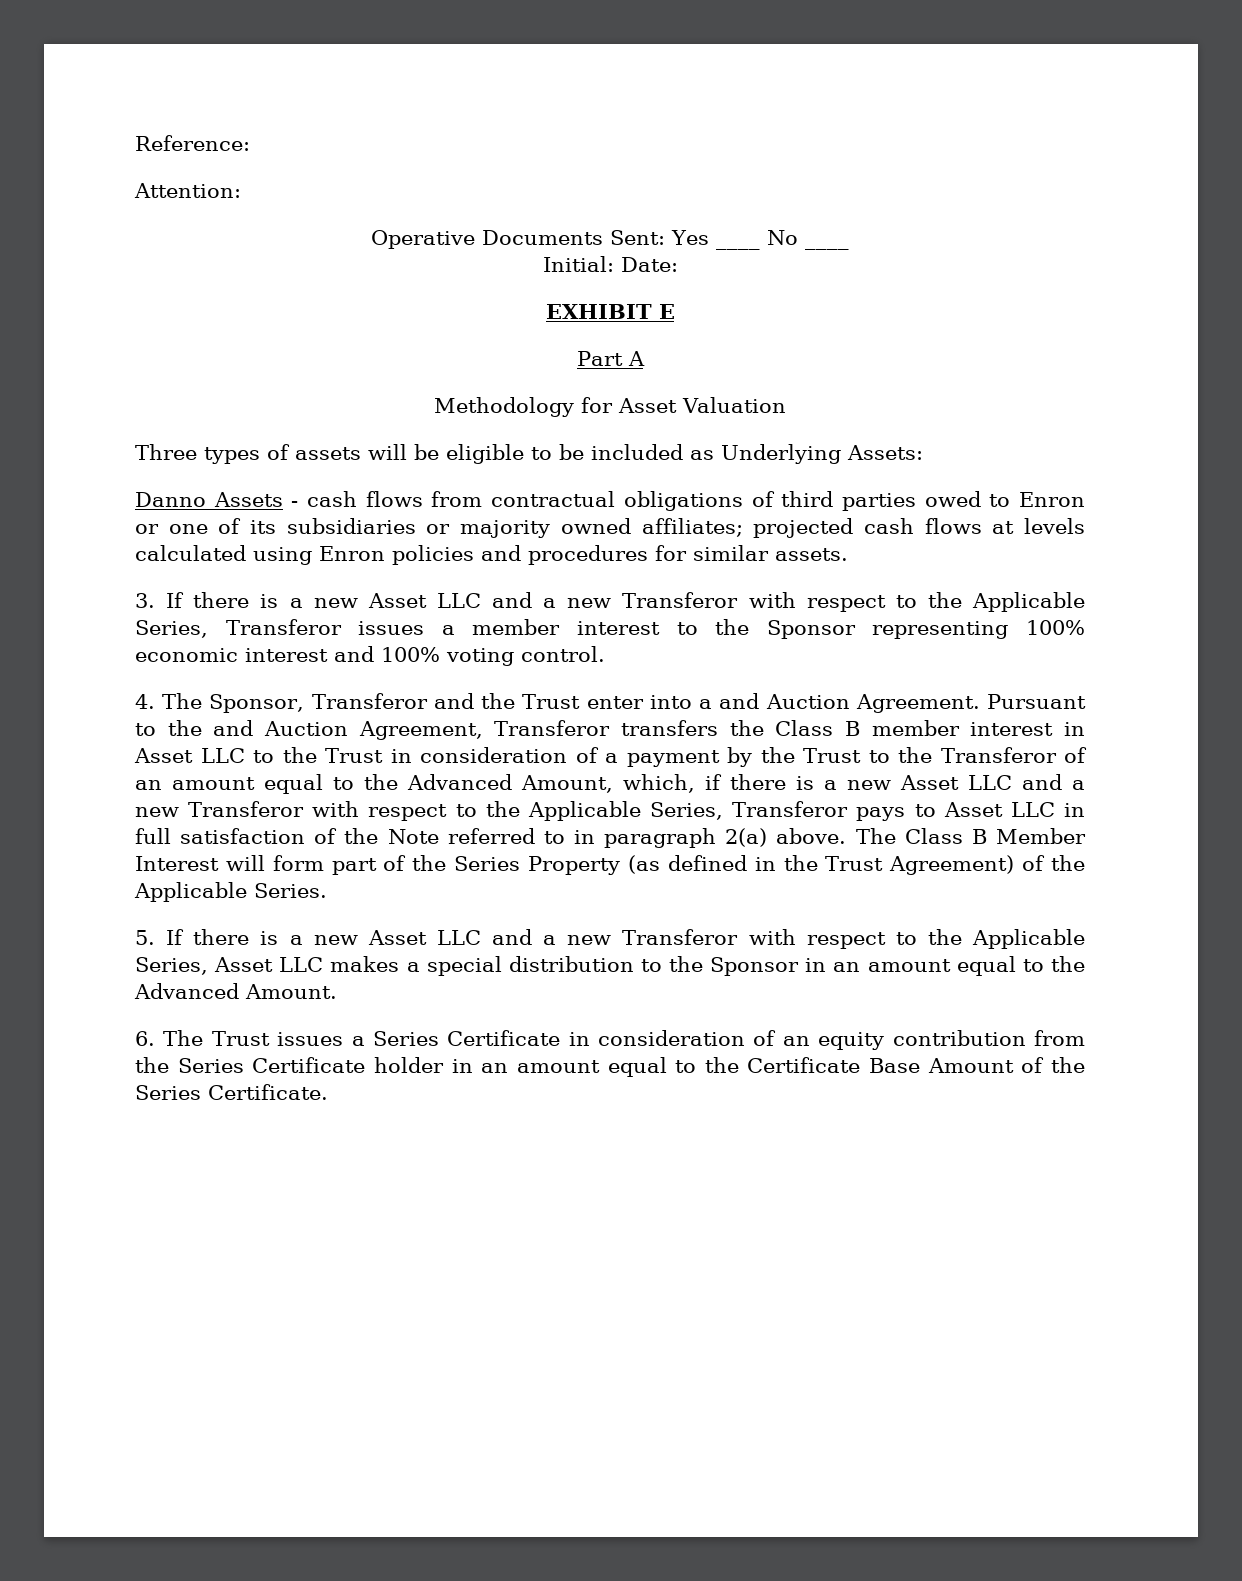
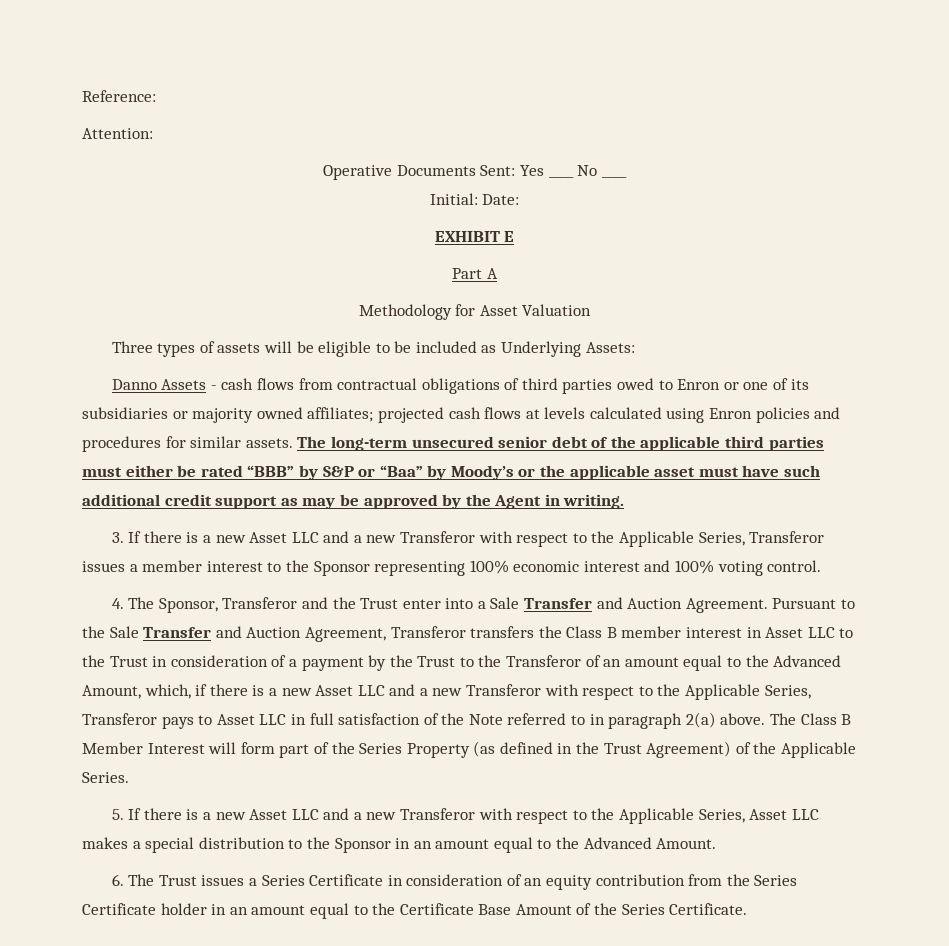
+ The long-term unsecured senior debt of the applicable third parties must either be rated “BBB” by S&P or “Baa” by Moody’s or the applicable asset must have such additional credit support as may be approved by the Agent in writing.
- 4. The Sponsor, Transferor and the Trust enter into a and Auction Agreement.
+ 4. The Sponsor, Transferor and the Trust enter into a Sale Transfer and Auction Agreement.
- Pursuant to the and Auction Agreement, Transferor transfers the Class B member interest in Asset LLC to the Trust in consideration of a payment by the Trust to the Transferor of an amount equal to the Advanced Amount, which, if there is a new Asset LLC and a new Transferor with respect to the Applicable Series, Transferor pays to Asset LLC in full satisfaction of the Note referred to in paragraph 2(a) above.
+ Pursuant to the Sale Transfer and Auction Agreement, Transferor transfers the Class B member interest in Asset LLC to the Trust in consideration of a payment by the Trust to the Transferor of an amount equal to the Advanced Amount, which, if there is a new Asset LLC and a new Transferor with respect to the Applicable Series, Transferor pays to Asset LLC in full satisfaction of the Note referred to in paragraph 2(a) above.

